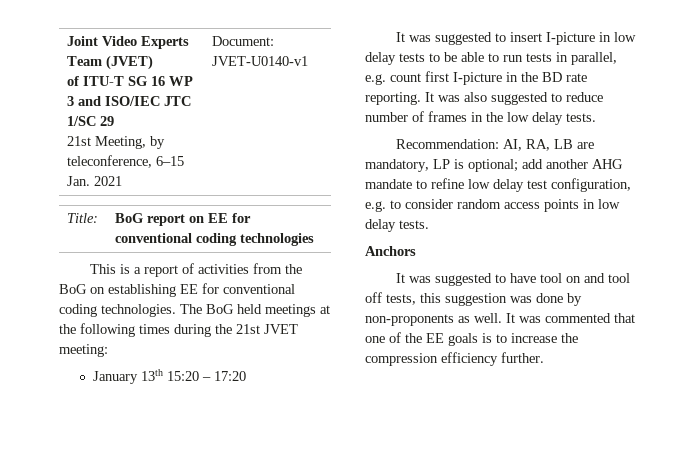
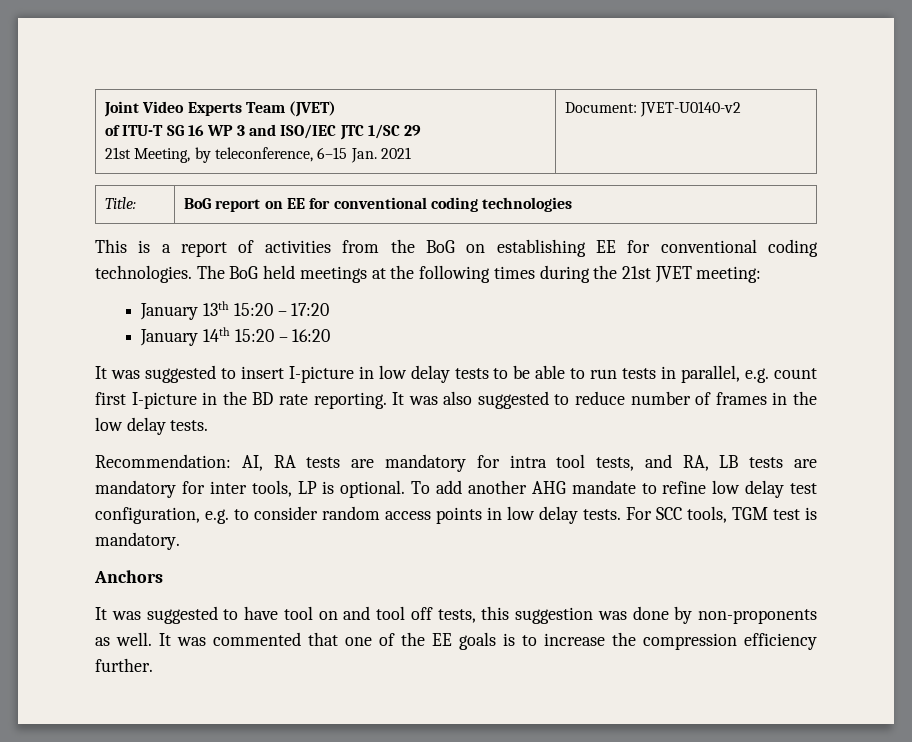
  Joint Video Experts Team (JVET)
  of ITU-T SG 16 WP 3 and ISO/IEC JTC 1/SC 29
- 21st Meeting, by teleconference, 6–15 Jan. 2021 | Document: JVET-U0140-v1
+ 21st Meeting, by teleconference, 6–15 Jan. 2021 | Document: JVET-U0140-v2
+ January 14th 15:20 – 16:20
- Recommendation: AI, RA, LB are mandatory, LP is optional; add another AHG mandate to refine low delay test configuration, e.g. to consider random access points in low delay tests.
+ Recommendation: AI, RA tests are mandatory for intra tool tests, and RA, LB tests are mandatory for inter tools, LP is optional. To add another AHG mandate to refine low delay test configuration, e.g. to consider random access points in low delay tests. For SCC tools, TGM test is mandatory.

